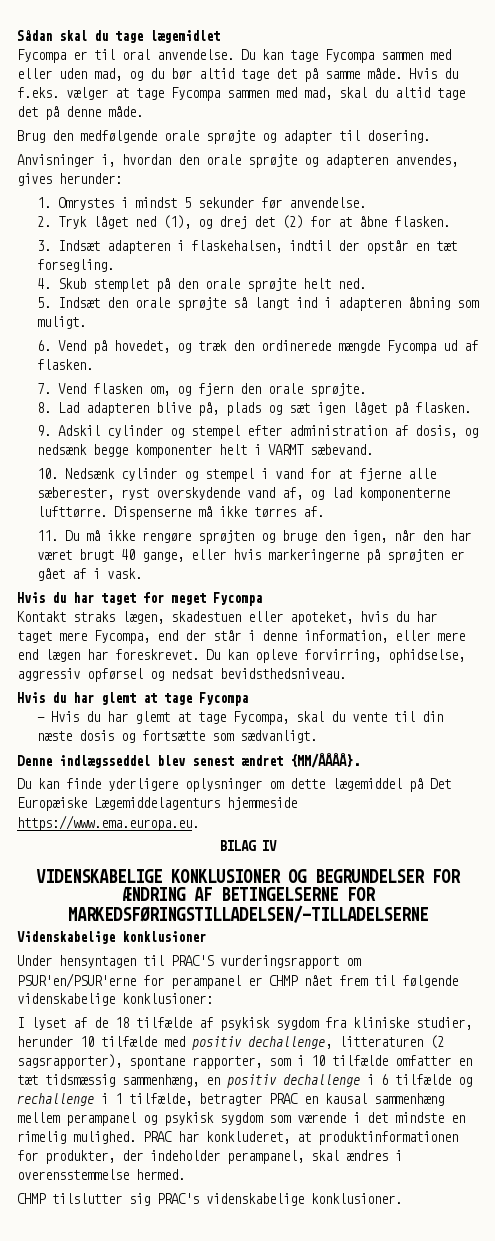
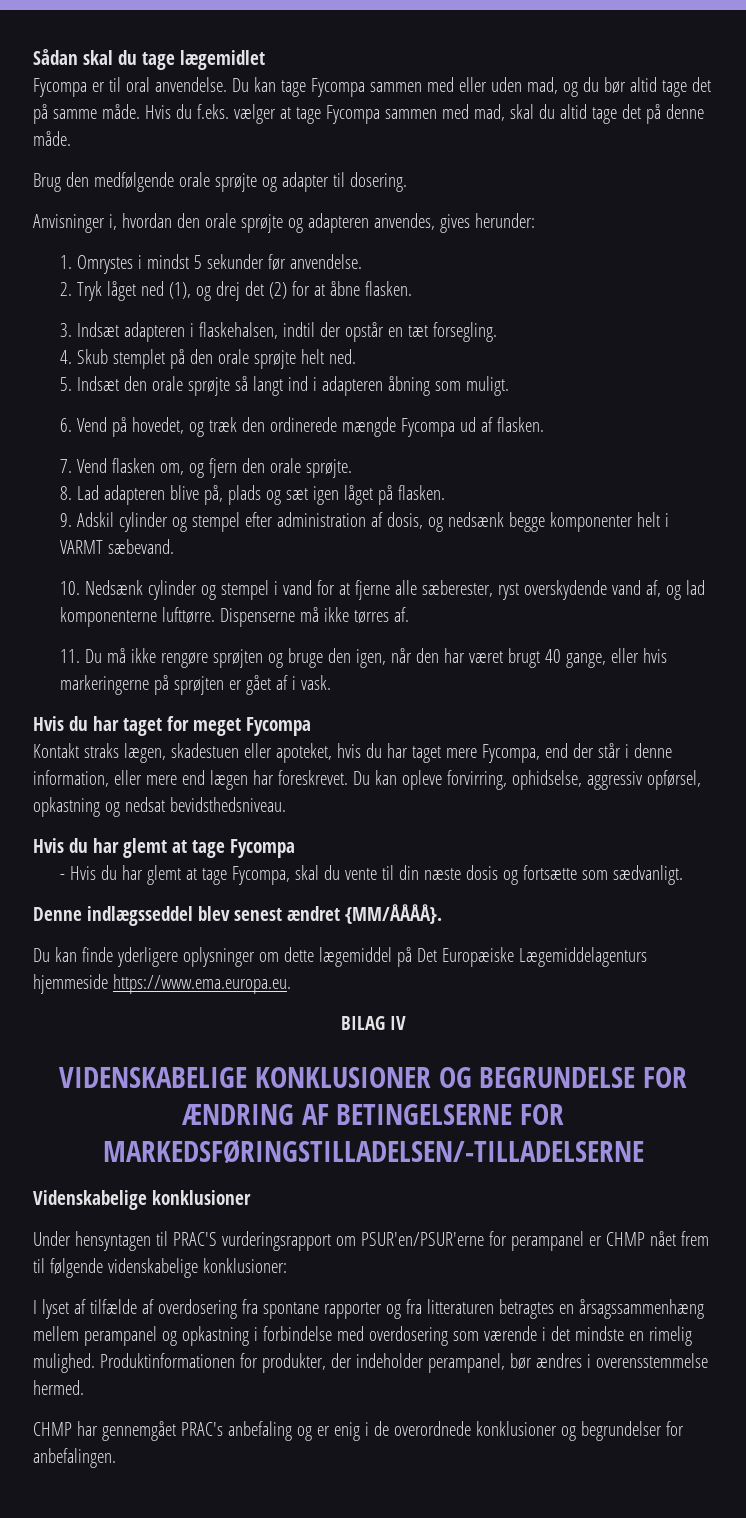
- Du kan opleve forvirring, ophidselse, aggressiv opførsel og nedsat bevidsthedsniveau.
+ Du kan opleve forvirring, ophidselse, aggressiv opførsel, opkastning og nedsat bevidsthedsniveau.
- VIDENSKABELIGE KONKLUSIONER OG BEGRUNDELSER FOR ÆNDRING AF BETINGELSERNE FOR MARKEDSFØRINGSTILLADELSEN/-TILLADELSERNE
+ VIDENSKABELIGE KONKLUSIONER OG BEGRUNDELSE FOR ÆNDRING AF BETINGELSERNE FOR MARKEDSFØRINGSTILLADELSEN/-TILLADELSERNE
- I lyset af de 18 tilfælde af psykisk sygdom fra kliniske studier, herunder 10 tilfælde med positiv dechallenge, litteraturen (2 sagsrapporter), spontane rapporter, som i 10 tilfælde omfatter en tæt tidsmæssig sammenhæng, en positiv dechallenge i 6 tilfælde og rechallenge i 1 tilfælde, betragter PRAC en kausal sammenhæng mellem perampanel og psykisk sygdom som værende i det mindste en rimelig mulighed.
+ I lyset af tilfælde af overdosering fra spontane rapporter og fra litteraturen betragtes en årsagssammenhæng mellem perampanel og opkastning i forbindelse med overdosering som værende i det mindste en rimelig mulighed.
- PRAC har konkluderet, at produktinformationen for produkter, der indeholder perampanel, skal ændres i overensstemmelse hermed.
+ Produktinformationen for produkter, der indeholder perampanel, bør ændres i overensstemmelse hermed.
- CHMP tilslutter sig PRAC's videnskabelige konklusioner.
+ CHMP har gennemgået PRAC's anbefaling og er enig i de overordnede konklusioner og begrundelser for anbefalingen.

